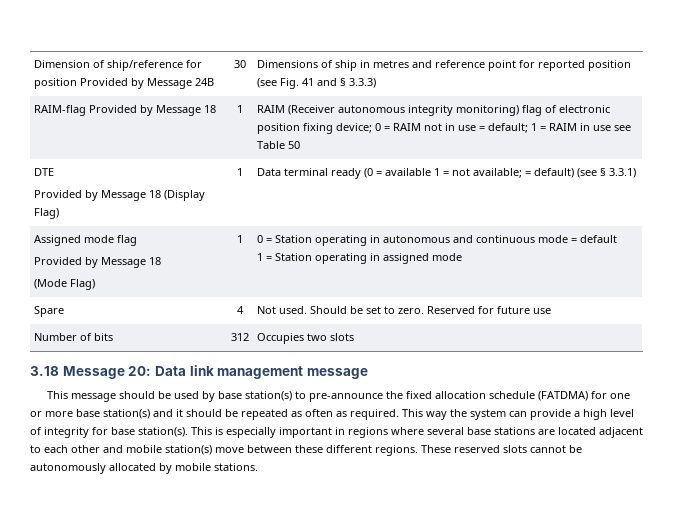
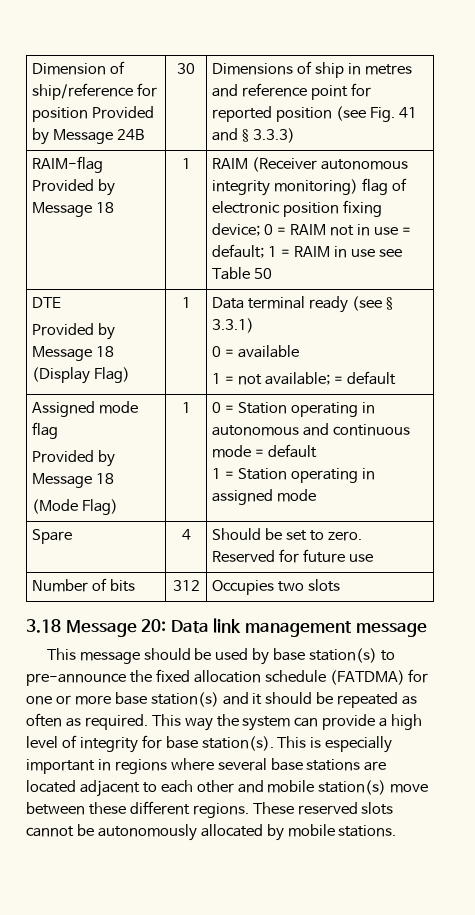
  DTE
- Provided by Message 18 (Display Flag) | 1 | Data terminal ready (0 = available 1 = not available; = default) (see § 3.3.1)
+ Provided by Message 18 (Display Flag) | 1 | Data terminal ready (see § 3.3.1)
+ 0 = available
+ 1 = not available; = default
- Spare | 4 | Not used. Should be set to zero. Reserved for future use
+ Spare | 4 | Should be set to zero. Reserved for future use

